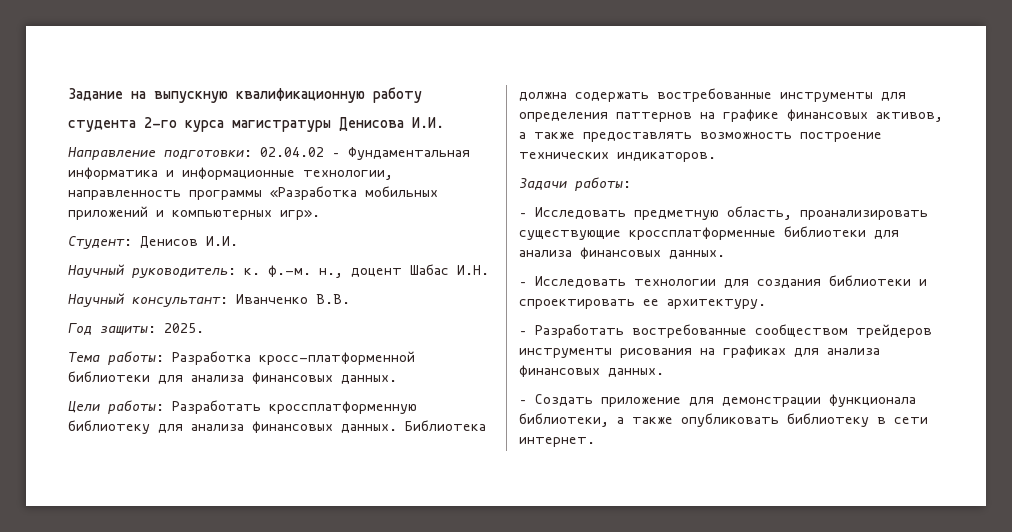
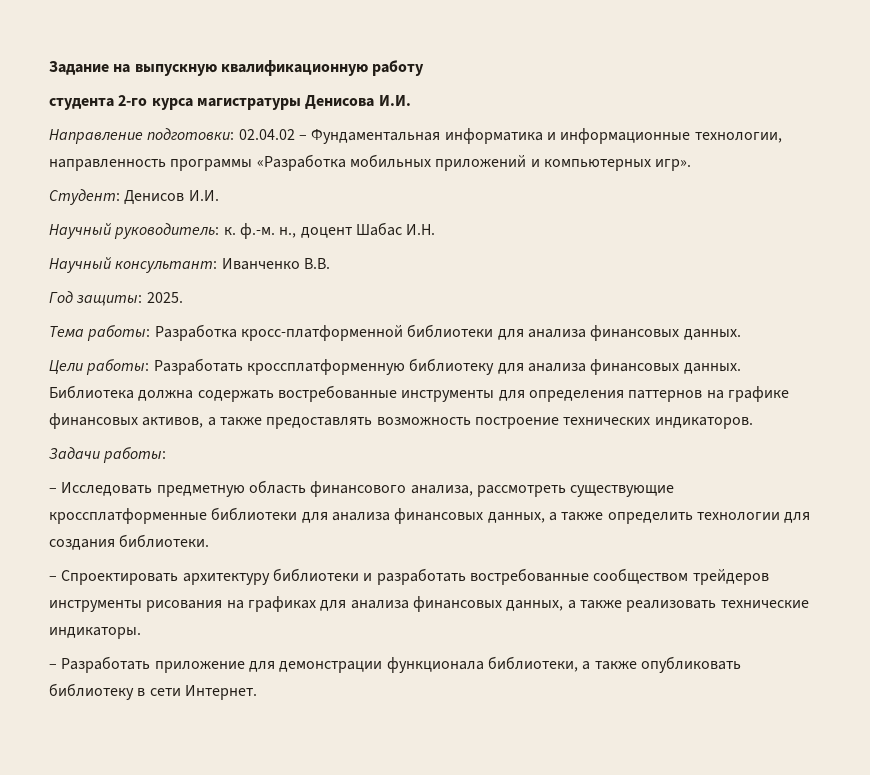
- – Исследовать предметную область, проанализировать существующие кроссплатформенные библиотеки для анализа финансовых данных.
- – Исследовать технологии для создания библиотеки и спроектировать ее архитектуру.
- – Разработать востребованные сообществом трейдеров инструменты рисования на графиках для анализа финансовых данных.
- – Создать приложение для демонстрации функционала библиотеки, а также опубликовать библиотеку в сети интернет.
+ – Исследовать предметную область финансового анализа, рассмотреть существующие кроссплатформенные библиотеки для анализа финансовых данных, а также определить технологии для создания библиотеки.
+ – Спроектировать архитектуру библиотеки и разработать востребованные сообществом трейдеров инструменты рисования на графиках для анализа финансовых данных, а также реализовать технические индикаторы.
+ – Разработать приложение для демонстрации функционала библиотеки, а также опубликовать библиотеку в сети Интернет.

